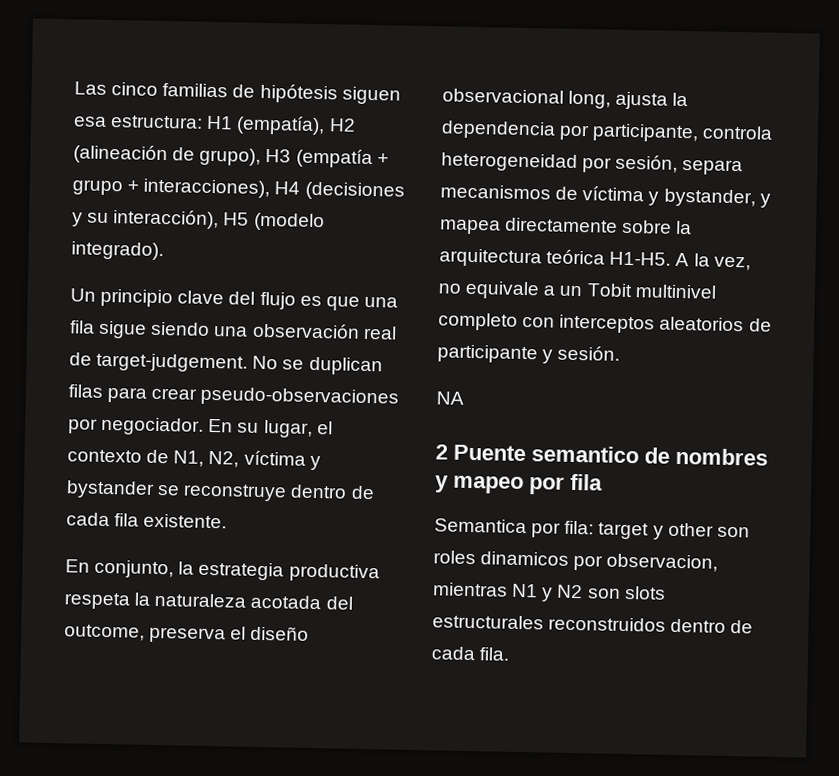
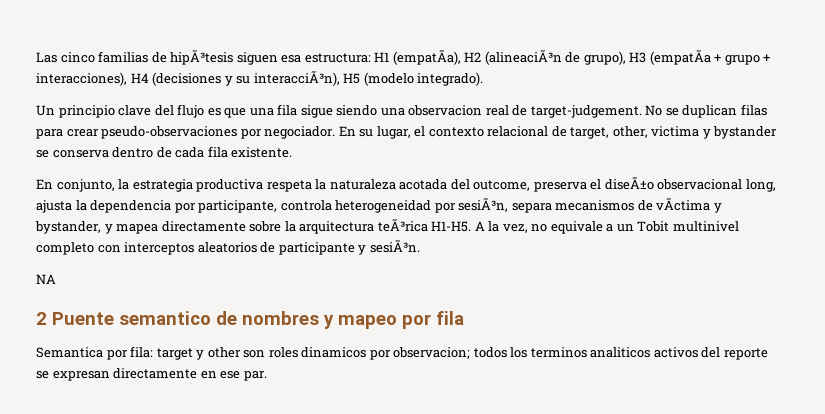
- Las cinco familias de hipótesis siguen esa estructura: H1 (empatía), H2 (alineación de grupo), H3 (empatía + grupo + interacciones), H4 (decisiones y su interacción), H5 (modelo integrado).
+ Las cinco familias de hipÃ³tesis siguen esa estructura: H1 (empatÃa), H2 (alineaciÃ³n de grupo), H3 (empatÃa + grupo + interacciones), H4 (decisiones y su interacciÃ³n), H5 (modelo integrado).
- Un principio clave del flujo es que una fila sigue siendo una observación real de target-judgement.
+ Un principio clave del flujo es que una fila sigue siendo una observacion real de target-judgement.
- En su lugar, el contexto de N1, N2, víctima y bystander se reconstruye dentro de cada fila existente.
+ En su lugar, el contexto relacional de target, other, victima y bystander se conserva dentro de cada fila existente.
- En conjunto, la estrategia productiva respeta la naturaleza acotada del outcome, preserva el diseño observacional long, ajusta la dependencia por participante, controla heterogeneidad por sesión, separa mecanismos de víctima y bystander, y mapea directamente sobre la arquitectura teórica H1-H5.
+ En conjunto, la estrategia productiva respeta la naturaleza acotada del outcome, preserva el diseÃ±o observacional long, ajusta la dependencia por participante, controla heterogeneidad por sesiÃ³n, separa mecanismos de vÃctima y bystander, y mapea directamente sobre la arquitectura teÃ³rica H1-H5.
- A la vez, no equivale a un Tobit multinivel completo con interceptos aleatorios de participante y sesión.
+ A la vez, no equivale a un Tobit multinivel completo con interceptos aleatorios de participante y sesiÃ³n.
- Semantica por fila: target y other son roles dinamicos por observacion, mientras N1 y N2 son slots estructurales reconstruidos dentro de cada fila.
+ Semantica por fila: target y other son roles dinamicos por observacion; todos los terminos analiticos activos del reporte se expresan directamente en ese par.

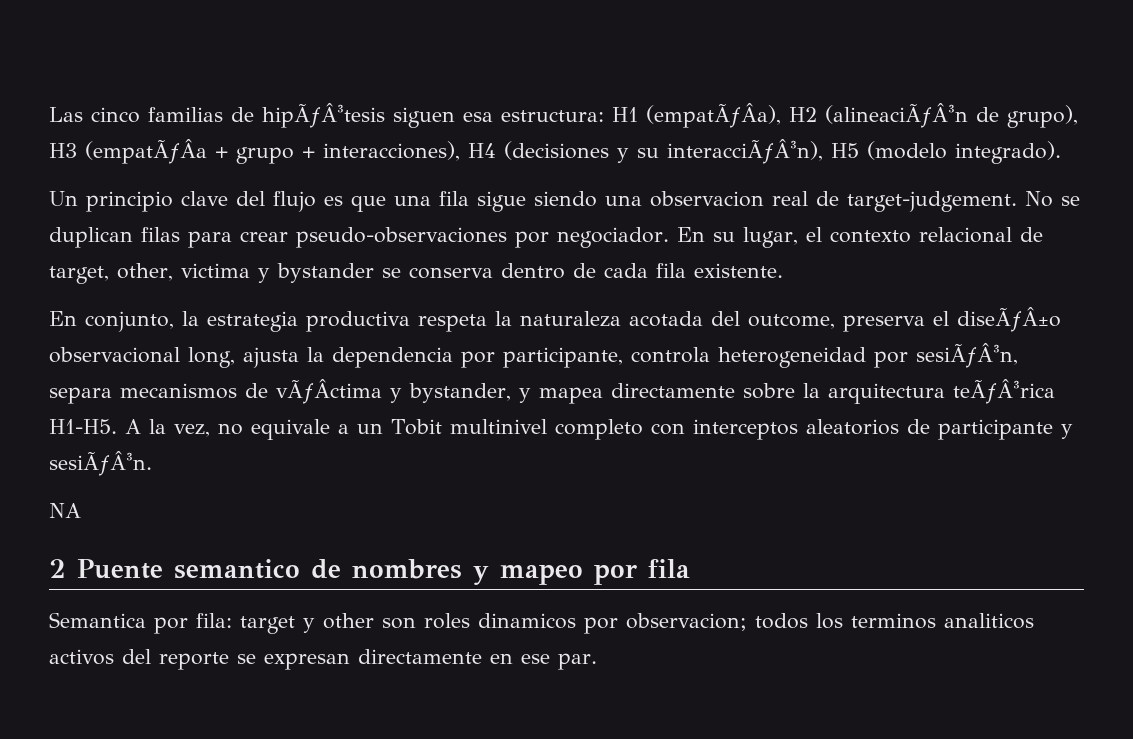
- Las cinco familias de hipÃ³tesis siguen esa estructura: H1 (empatÃa), H2 (alineaciÃ³n de grupo), H3 (empatÃa + grupo + interacciones), H4 (decisiones y su interacciÃ³n), H5 (modelo integrado).
+ Las cinco familias de hipÃƒÂ³tesis siguen esa estructura: H1 (empatÃƒÂa), H2 (alineaciÃƒÂ³n de grupo), H3 (empatÃƒÂa + grupo + interacciones), H4 (decisiones y su interacciÃƒÂ³n), H5 (modelo integrado).
- En conjunto, la estrategia productiva respeta la naturaleza acotada del outcome, preserva el diseÃ±o observacional long, ajusta la dependencia por participante, controla heterogeneidad por sesiÃ³n, separa mecanismos de vÃctima y bystander, y mapea directamente sobre la arquitectura teÃ³rica H1-H5.
+ En conjunto, la estrategia productiva respeta la naturaleza acotada del outcome, preserva el diseÃƒÂ±o observacional long, ajusta la dependencia por participante, controla heterogeneidad por sesiÃƒÂ³n, separa mecanismos de vÃƒÂctima y bystander, y mapea directamente sobre la arquitectura teÃƒÂ³rica H1-H5.
- A la vez, no equivale a un Tobit multinivel completo con interceptos aleatorios de participante y sesiÃ³n.
+ A la vez, no equivale a un Tobit multinivel completo con interceptos aleatorios de participante y sesiÃƒÂ³n.

